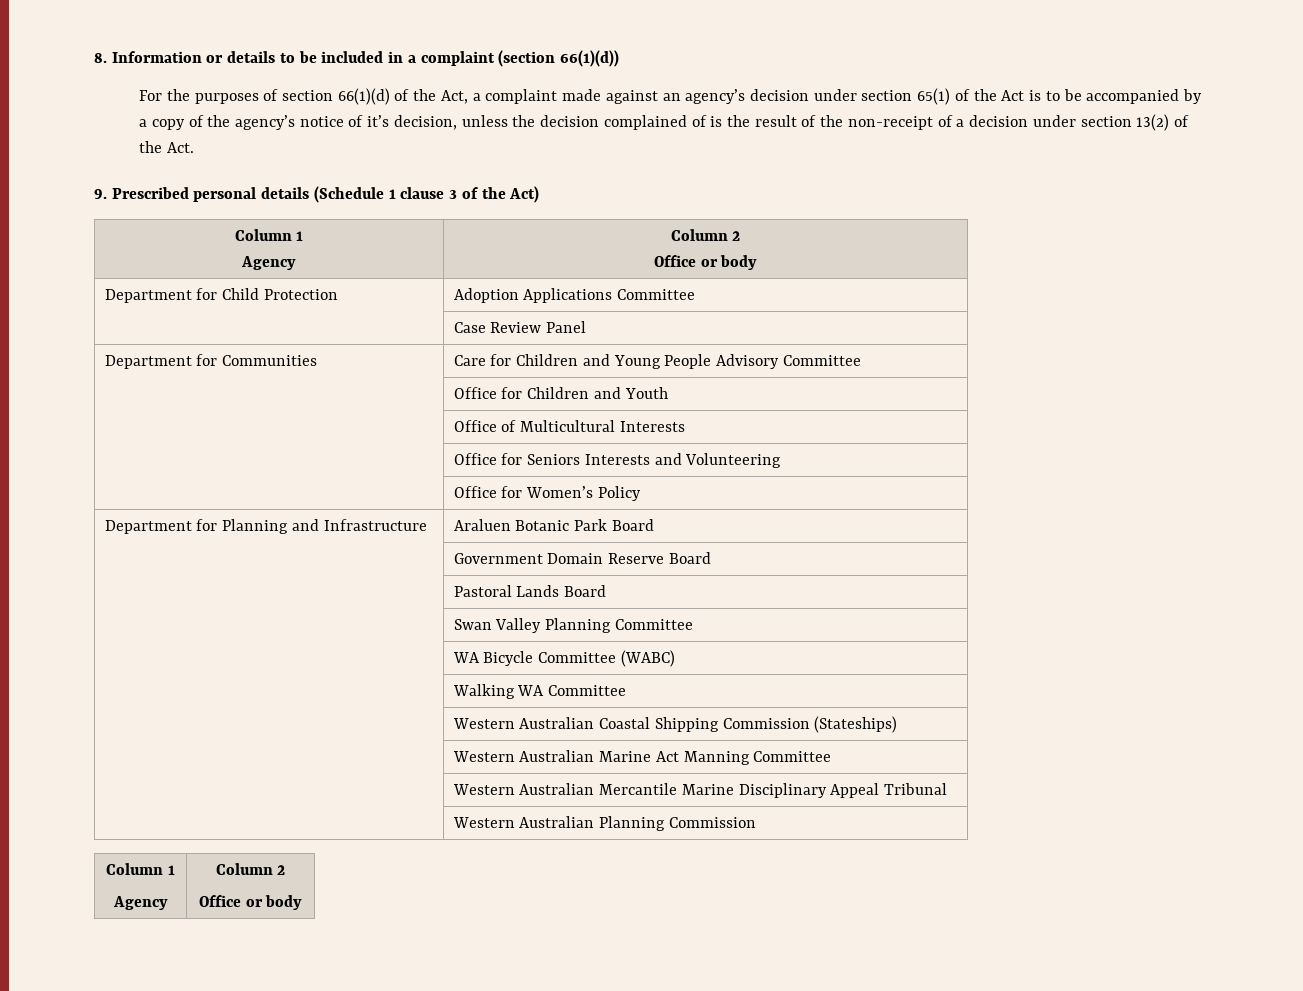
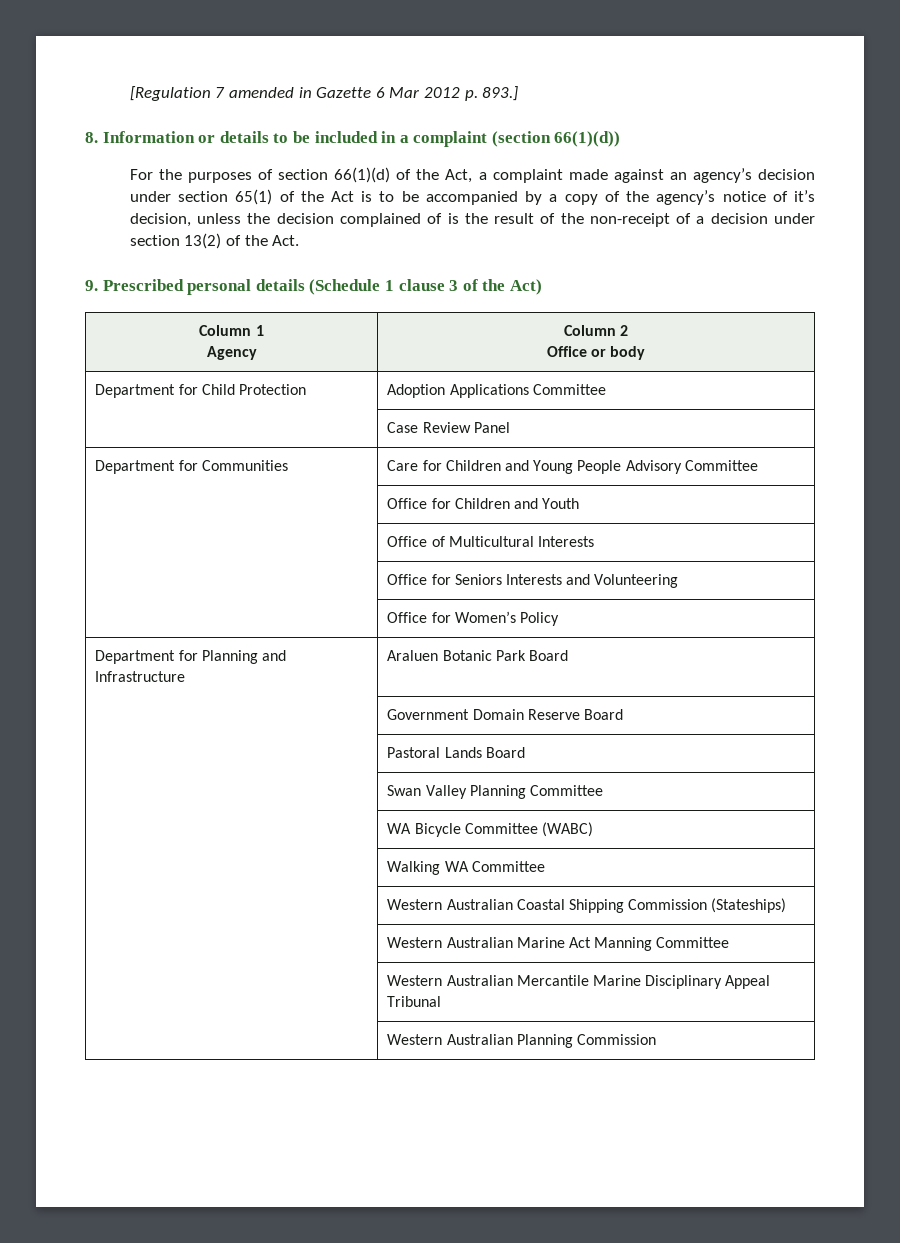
+ [Regulation 7 amended in Gazette 6 Mar 2012 p. 893.]
  | Western Australian Planning Commission
- Column 1
- Agency | Column 2
- Office or body

